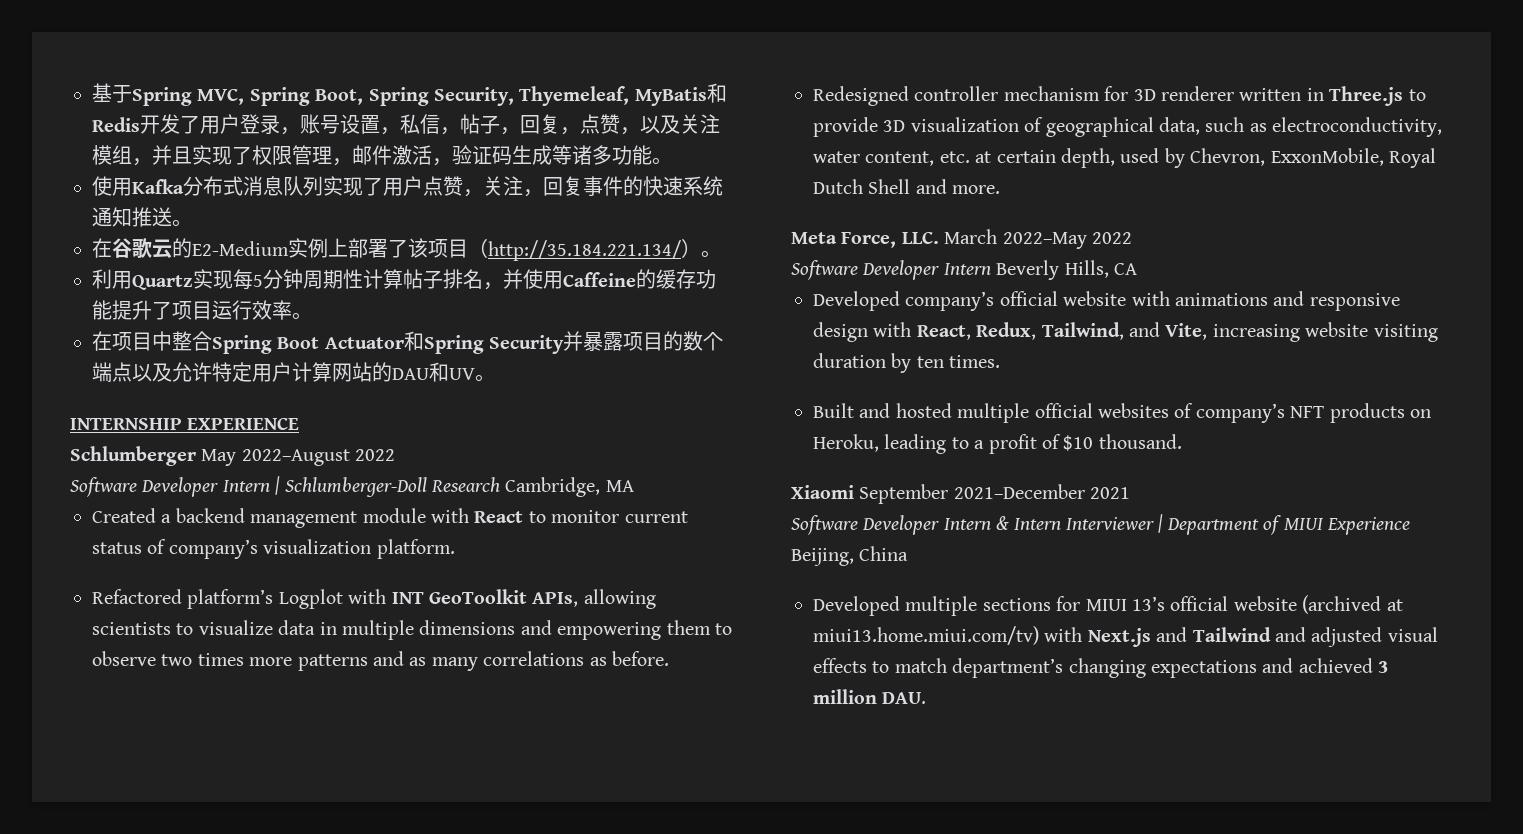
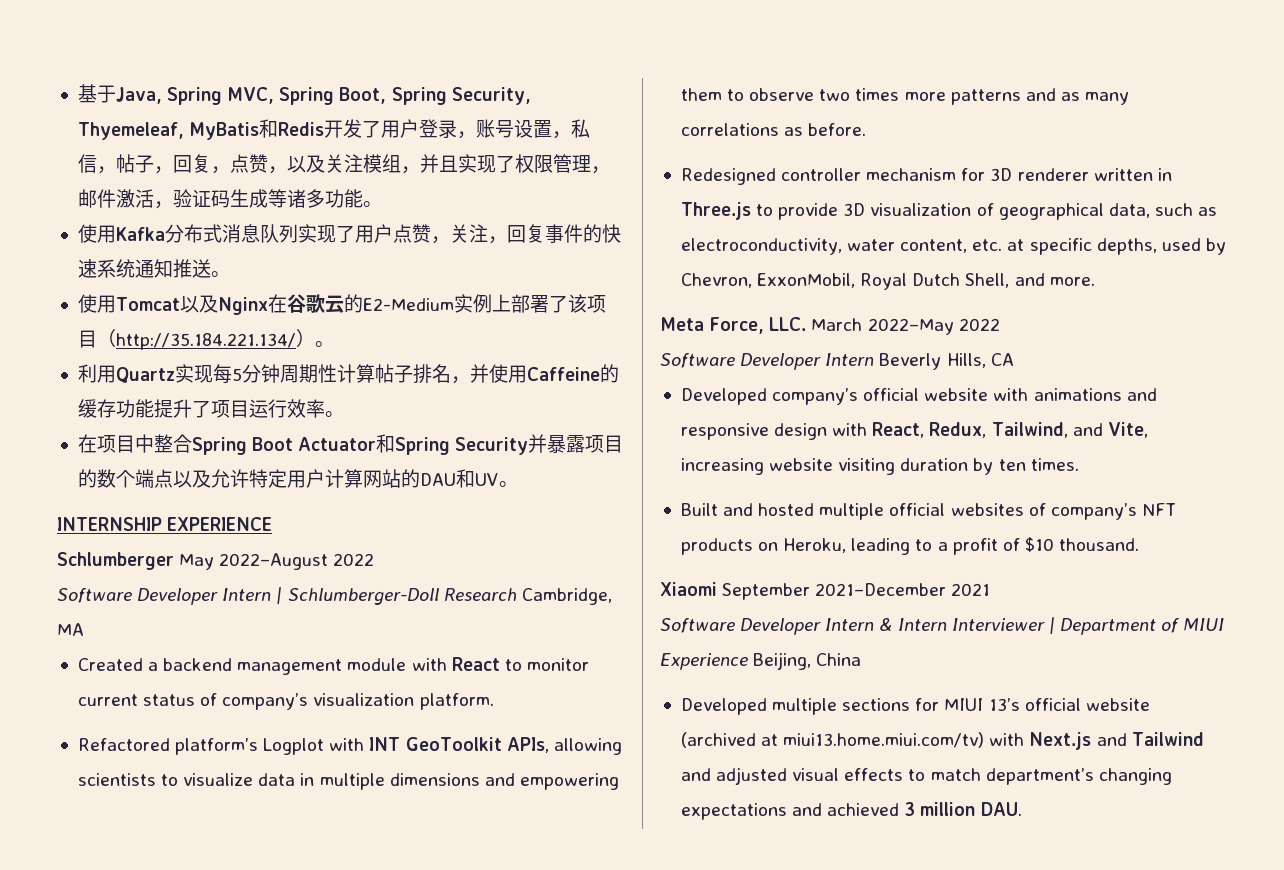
- 基于Spring MVC, Spring Boot, Spring Security, Thyemeleaf, MyBatis和Redis开发了用户登录，账号设置，私信，帖子，回复，点赞，以及关注模组，并且实现了权限管理，邮件激活，验证码生成等诸多功能。
+ 基于Java, Spring MVC, Spring Boot, Spring Security, Thyemeleaf, MyBatis和Redis开发了用户登录，账号设置，私信，帖子，回复，点赞，以及关注模组，并且实现了权限管理，邮件激活，验证码生成等诸多功能。
- 在谷歌云的E2-Medium实例上部署了该项目（http://35.184.221.134/）。
+ 使用Tomcat以及Nginx在谷歌云的E2-Medium实例上部署了该项目（http://35.184.221.134/）。
- Redesigned controller mechanism for 3D renderer written in Three.js to provide 3D visualization of geographical data, such as electroconductivity, water content, etc. at certain depth, used by Chevron, ExxonMobile, Royal Dutch Shell and more.
+ Redesigned controller mechanism for 3D renderer written in Three.js to provide 3D visualization of geographical data, such as electroconductivity, water content, etc. at specific depths, used by Chevron, ExxonMobil, Royal Dutch Shell, and more.

